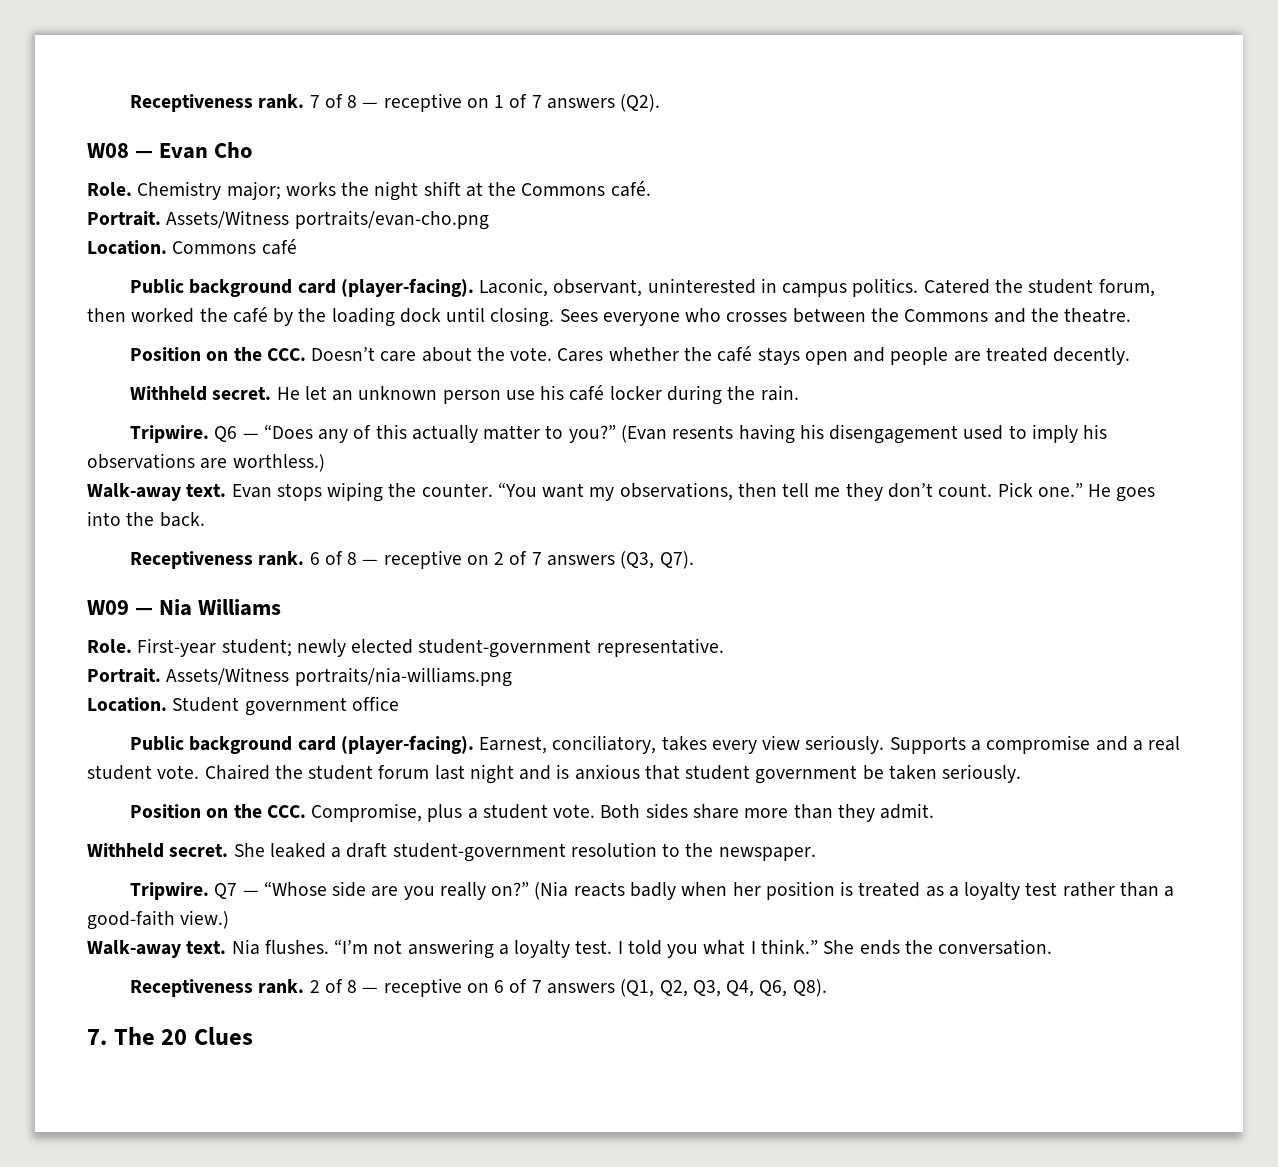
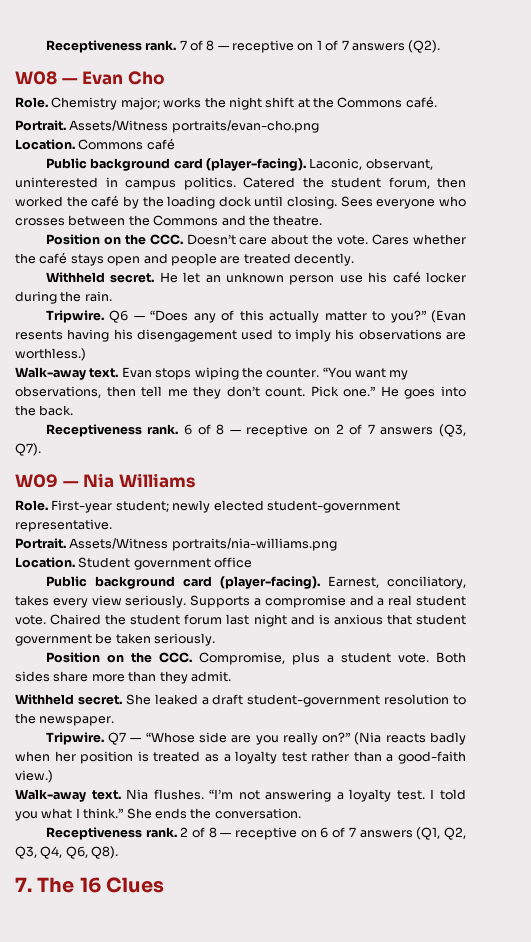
- 7. The 20 Clues
+ 7. The 16 Clues

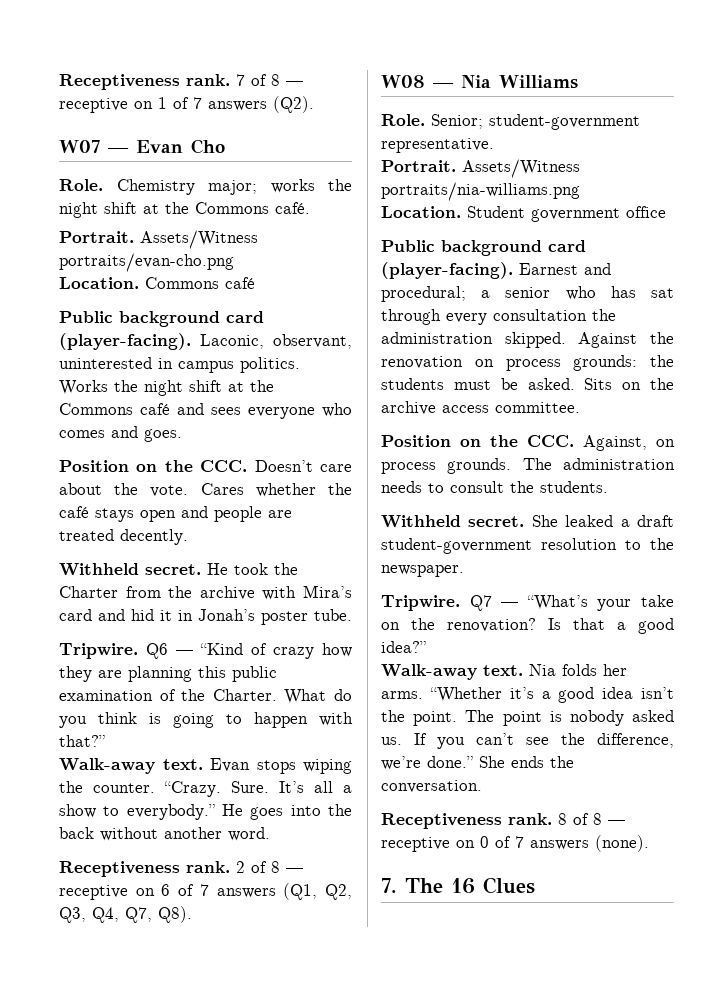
- W08 — Evan Cho
+ W07 — Evan Cho
- Catered the student forum, then worked the café by the loading dock until closing. Sees everyone who crosses between the Commons and the theatre.
+ Works the night shift at the Commons café and sees everyone who comes and goes.
- He let an unknown person use his café locker during the rain.
- Tripwire. Q6 — “Does any of this actually matter to you?” (Evan resents having his disengagement used to imply his observations are worthless.)
+ He took the Charter from the archive with Mira’s card and hid it in Jonah’s poster tube.
+ Tripwire. Q6 — “Kind of crazy how they are planning this public examination of the Charter. What do you think is going to happen with that?”
- “You want my observations, then tell me they don’t count. Pick one.” He goes into the back.
- Receptiveness rank. 6 of 8 — receptive on 2 of 7 answers (Q3, Q7).
- W09 — Nia Williams
- Role. First-year student; newly elected student-government representative.
- Portrait. Assets/Witness portraits/nia-williams.png
- Location. Student government office
- Public background card (player-facing). Earnest, conciliatory, takes every view seriously. Supports a compromise and a real student vote. Chaired the student forum last night and is anxious that student government be taken seriously.
- Position on the CCC. Compromise, plus a student vote. Both sides share more than they admit.
- Withheld secret. She leaked a draft student-government resolution to the newspaper.
- Tripwire. Q7 — “Whose side are you really on?” (Nia reacts badly when her position is treated as a loyalty test rather than a good-faith view.)
- Walk-away text. Nia flushes. “I’m not answering a loyalty test. I told you what I think.” She ends the conversation.
+ “Crazy. Sure. It’s all a show to everybody.” He goes into the back without another word.
- 2 of 8 — receptive on 6 of 7 answers (Q1, Q2, Q3, Q4, Q6, Q8).
+ 2 of 8 — receptive on 6 of 7 answers (Q1, Q2, Q3, Q4, Q7, Q8).
+ W08 — Nia Williams
+ Role. Senior; student-government representative.
+ Portrait. Assets/Witness portraits/nia-williams.png
+ Location. Student government office
+ Public background card (player-facing). Earnest and procedural; a senior who has sat through every consultation the administration skipped. Against the renovation on process grounds: the students must be asked. Sits on the archive access committee.
+ Position on the CCC. Against, on process grounds. The administration needs to consult the students.
+ Withheld secret. She leaked a draft student-government resolution to the newspaper.
+ Tripwire. Q7 — “What’s your take on the renovation? Is that a good idea?”
+ Walk-away text. Nia folds her arms. “Whether it’s a good idea isn’t the point. The point is nobody asked us. If you can’t see the difference, we’re done.” She ends the conversation.
+ Receptiveness rank. 8 of 8 — receptive on 0 of 7 answers (none).

